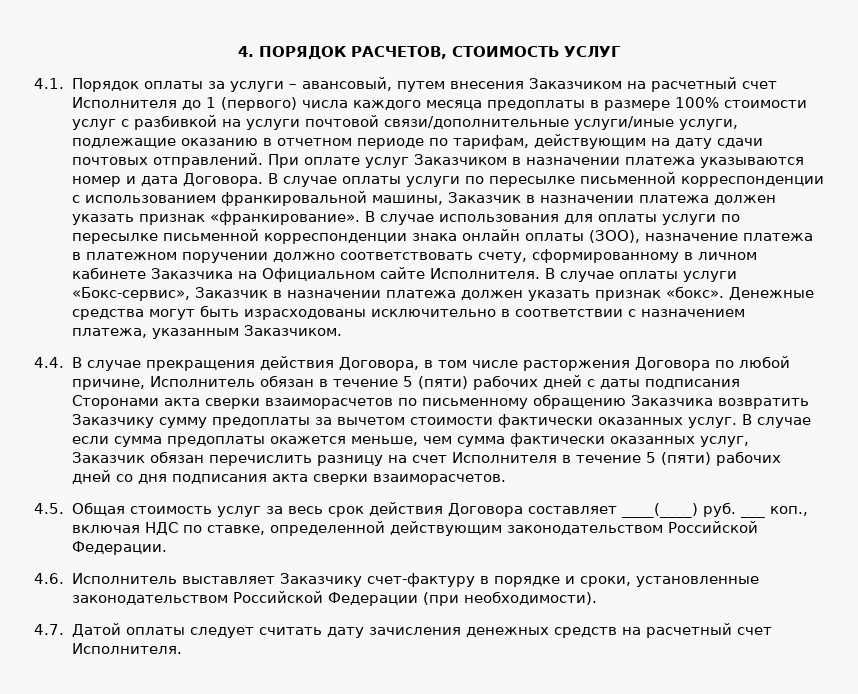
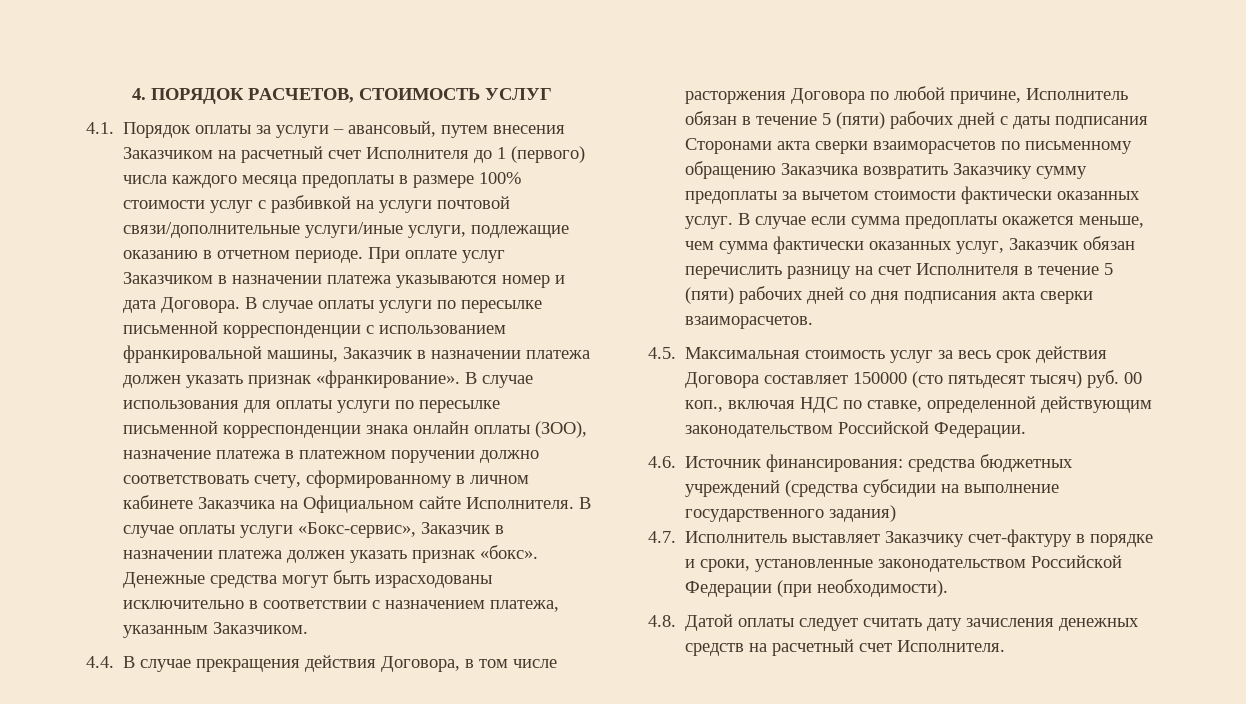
- 4.1. Порядок оплаты за услуги – авансовый, путем внесения Заказчиком на расчетный счет Исполнителя до 1 (первого) числа каждого месяца предоплаты в размере 100% стоимости услуг с разбивкой на услуги почтовой связи/дополнительные услуги/иные услуги, подлежащие оказанию в отчетном периоде по тарифам, действующим на дату сдачи почтовых отправлений.
+ 4.1. Порядок оплаты за услуги – авансовый, путем внесения Заказчиком на расчетный счет Исполнителя до 1 (первого) числа каждого месяца предоплаты в размере 100% стоимости услуг с разбивкой на услуги почтовой связи/дополнительные услуги/иные услуги, подлежащие оказанию в отчетном периоде.
- 4.5. Общая стоимость услуг за весь срок действия Договора составляет ____(____) руб. ___ коп., включая НДС по ставке, определенной действующим законодательством Российской Федерации.
+ 4.5. Максимальная стоимость услуг за весь срок действия Договора составляет 150000 (сто пятьдесят тысяч) руб. 00 коп., включая НДС по ставке, определенной действующим законодательством Российской Федерации.
- 4.6. Исполнитель выставляет Заказчику счет-фактуру в порядке и сроки, установленные законодательством Российской Федерации (при необходимости).
+ 4.6. Источник финансирования: средства бюджетных учреждений (средства субсидии на выполнение государственного задания)
+ 4.7. Исполнитель выставляет Заказчику счет-фактуру в порядке и сроки, установленные законодательством Российской Федерации (при необходимости).
- 4.7. Датой оплаты следует считать дату зачисления денежных средств на расчетный счет Исполнителя.
+ 4.8. Датой оплаты следует считать дату зачисления денежных средств на расчетный счет Исполнителя.

